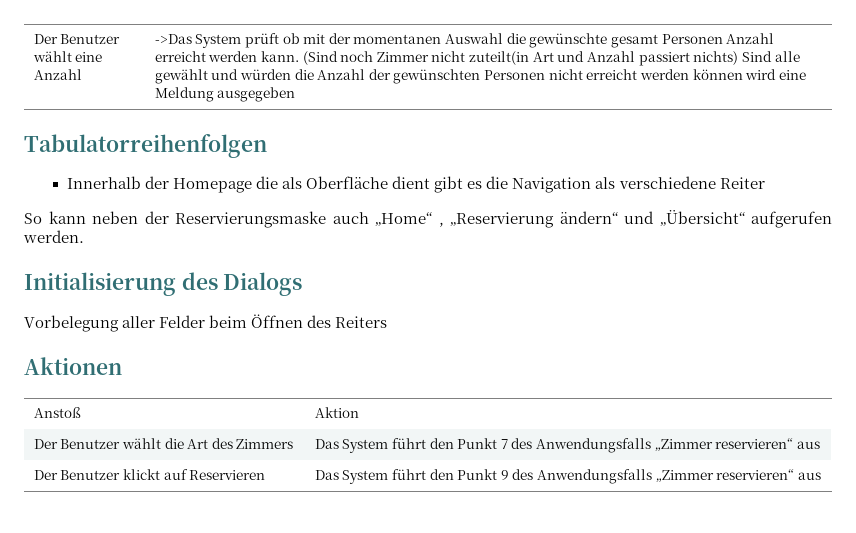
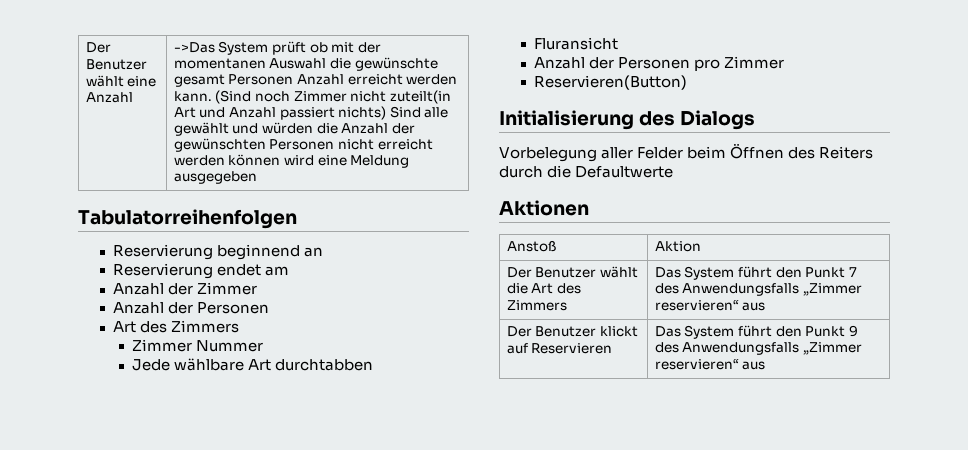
- Innerhalb der Homepage die als Oberfläche dient gibt es die Navigation als verschiedene Reiter
- So kann neben der Reservierungsmaske auch „Home“ , „Reservierung ändern“ und „Übersicht“ aufgerufen werden.
+ Reservierung beginnend an
+ Reservierung endet am
+ Anzahl der Zimmer
+ Anzahl der Personen
+ Art des Zimmers
+ Zimmer Nummer
+ Jede wählbare Art durchtabben
+ Fluransicht
+ Anzahl der Personen pro Zimmer
+ Reservieren(Button)
- Vorbelegung aller Felder beim Öffnen des Reiters
+ Vorbelegung aller Felder beim Öffnen des Reiters durch die Defaultwerte

